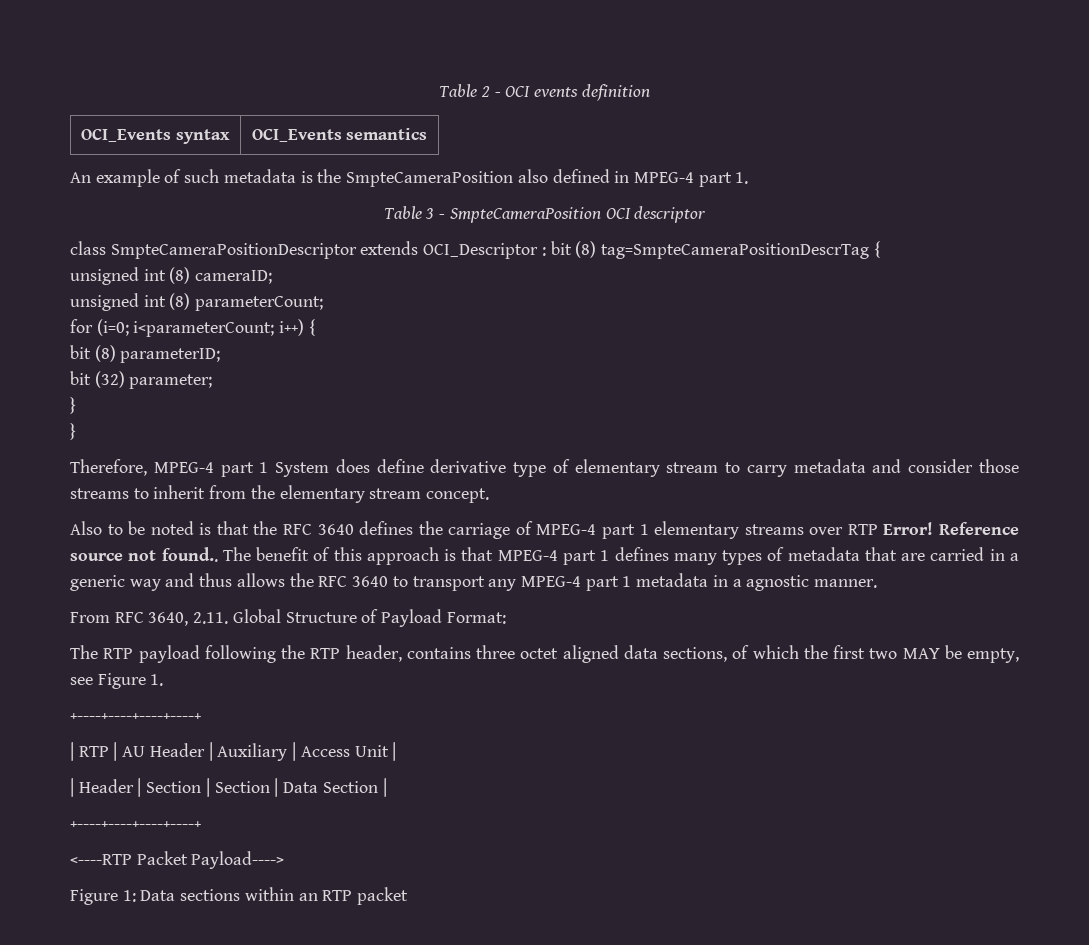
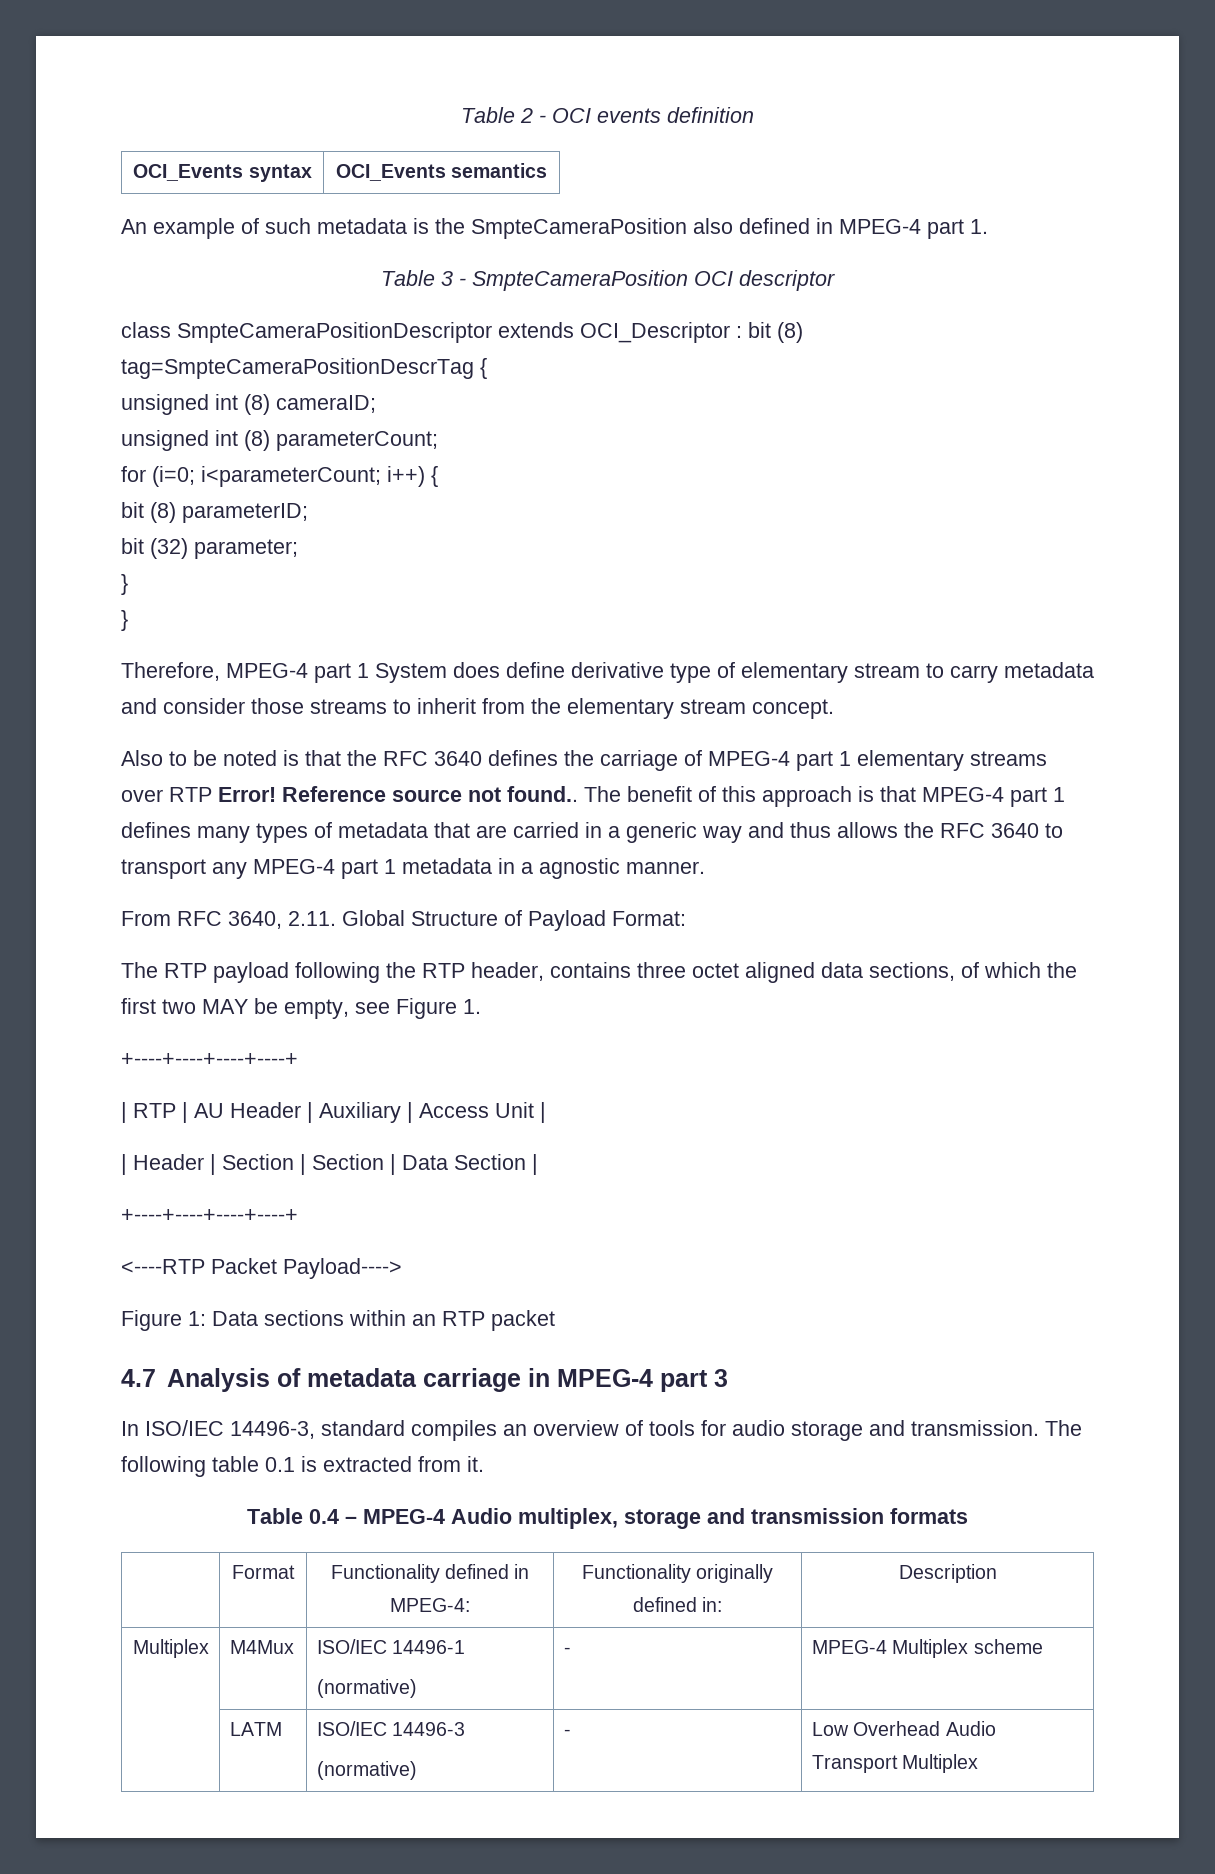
+ 4.7 Analysis of metadata carriage in MPEG-4 part 3
+ In ISO/IEC 14496-3, standard compiles an overview of tools for audio storage and transmission. The following table 0.1 is extracted from it.
+ Table 0.4 – MPEG-4 Audio multiplex, storage and transmission formats
+ | Format | Functionality defined in MPEG-4: | Functionality originally defined in: | Description
+ Multiplex | M4Mux | ISO/IEC 14496-1
+ (normative) | - | MPEG-4 Multiplex scheme
+ | LATM | ISO/IEC 14496-3
+ (normative) | - | Low Overhead Audio Transport Multiplex

